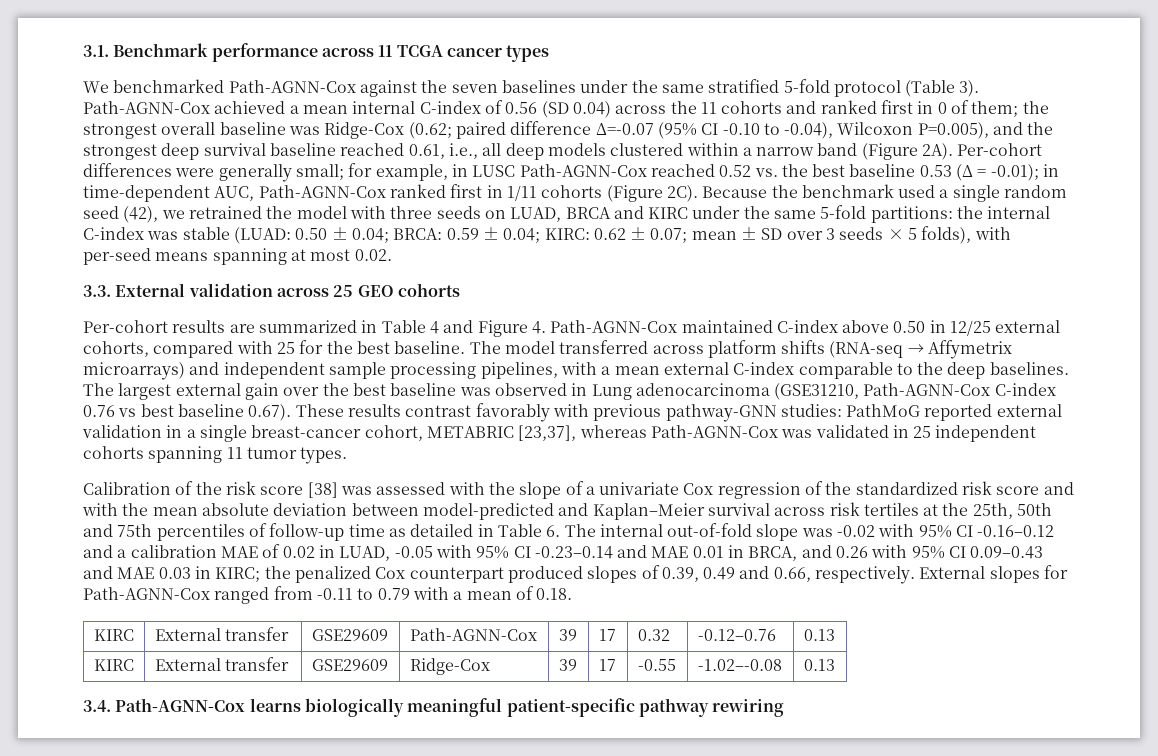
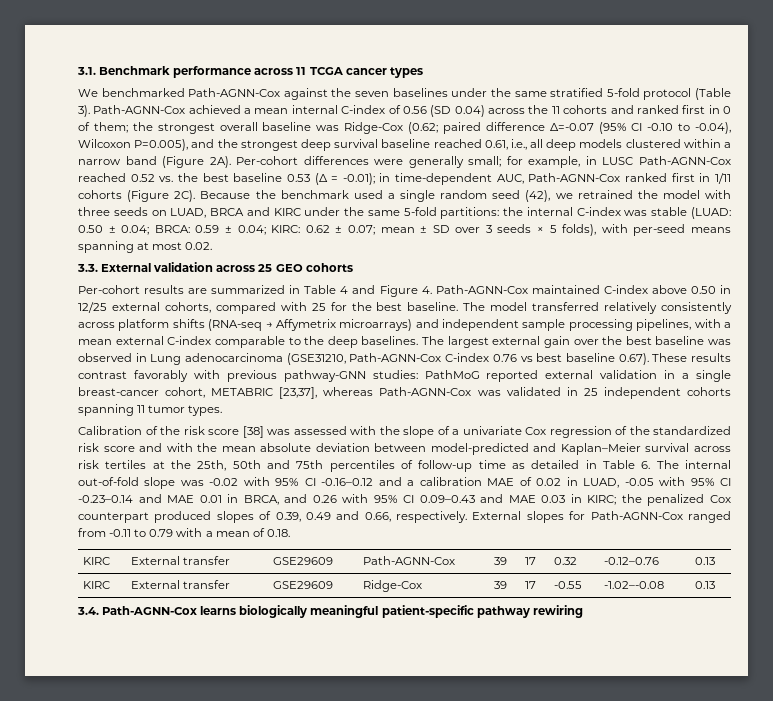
- The model transferred across platform shifts (RNA-seq → Affymetrix microarrays) and independent sample processing pipelines, with a mean external C-index comparable to the deep baselines.
+ The model transferred relatively consistently across platform shifts (RNA-seq → Affymetrix microarrays) and independent sample processing pipelines, with a mean external C-index comparable to the deep baselines.

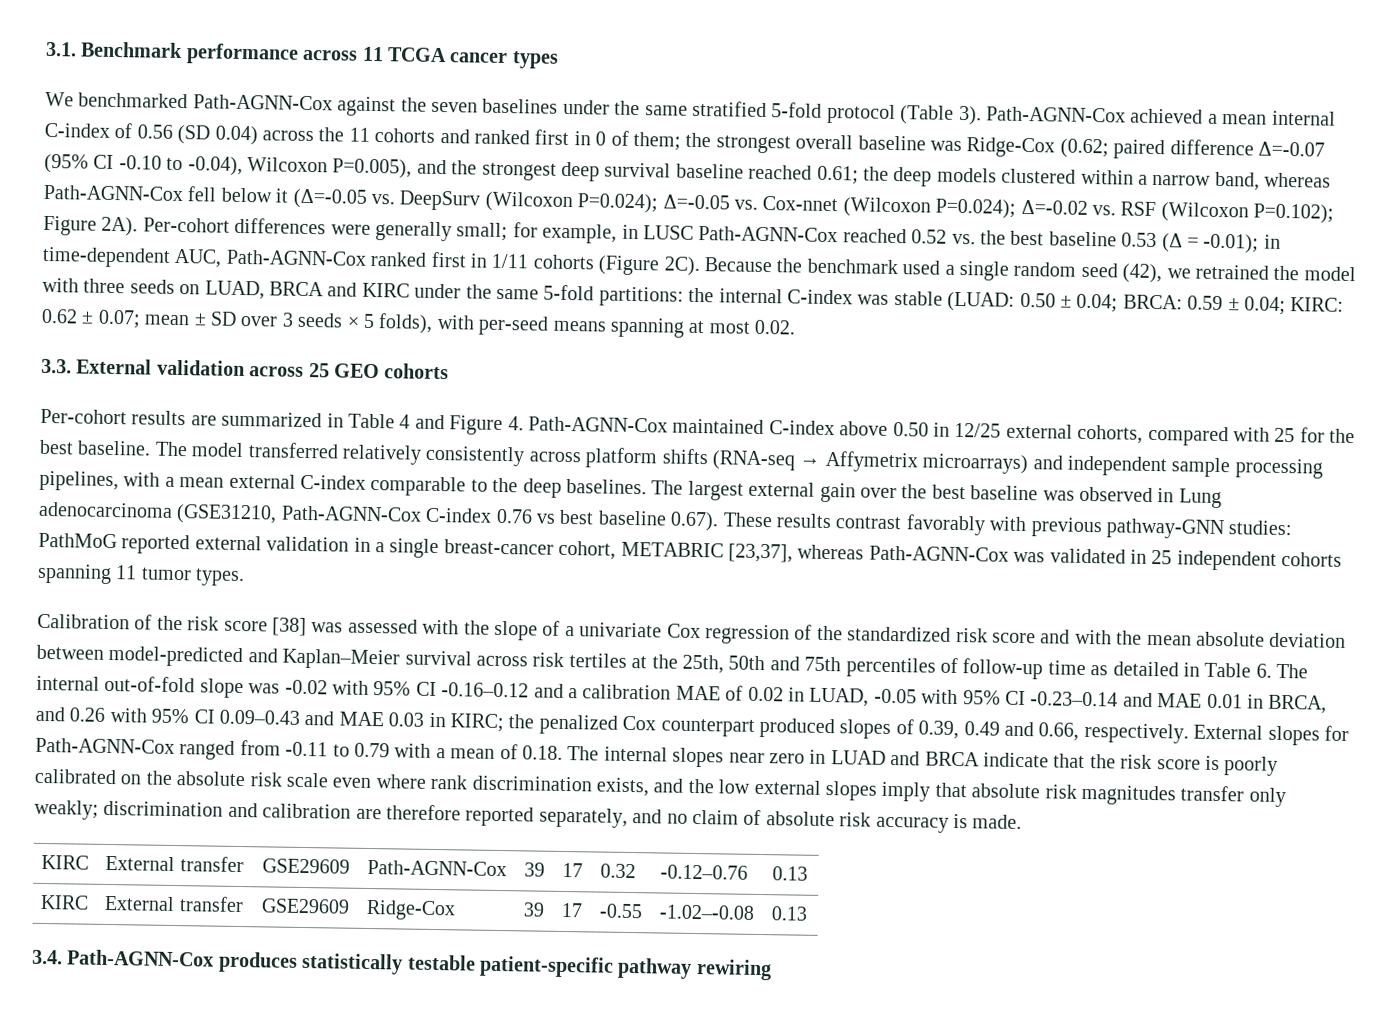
- Path-AGNN-Cox achieved a mean internal C-index of 0.56 (SD 0.04) across the 11 cohorts and ranked first in 0 of them; the strongest overall baseline was Ridge-Cox (0.62; paired difference Δ=-0.07 (95% CI -0.10 to -0.04), Wilcoxon P=0.005), and the strongest deep survival baseline reached 0.61, i.e., all deep models clustered within a narrow band (Figure 2A).
+ Path-AGNN-Cox achieved a mean internal C-index of 0.56 (SD 0.04) across the 11 cohorts and ranked first in 0 of them; the strongest overall baseline was Ridge-Cox (0.62; paired difference Δ=-0.07 (95% CI -0.10 to -0.04), Wilcoxon P=0.005), and the strongest deep survival baseline reached 0.61; the deep models clustered within a narrow band, whereas Path-AGNN-Cox fell below it (Δ=-0.05 vs. DeepSurv (Wilcoxon P=0.024); Δ=-0.05 vs. Cox-nnet (Wilcoxon P=0.024); Δ=-0.02 vs. RSF (Wilcoxon P=0.102); Figure 2A).
- External slopes for Path-AGNN-Cox ranged from -0.11 to 0.79 with a mean of 0.18.
+ External slopes for Path-AGNN-Cox ranged from -0.11 to 0.79 with a mean of 0.18. The internal slopes near zero in LUAD and BRCA indicate that the risk score is poorly calibrated on the absolute risk scale even where rank discrimination exists, and the low external slopes imply that absolute risk magnitudes transfer only weakly; discrimination and calibration are therefore reported separately, and no claim of absolute risk accuracy is made.
- 3.4. Path-AGNN-Cox learns biologically meaningful patient-specific pathway rewiring
+ 3.4. Path-AGNN-Cox produces statistically testable patient-specific pathway rewiring

